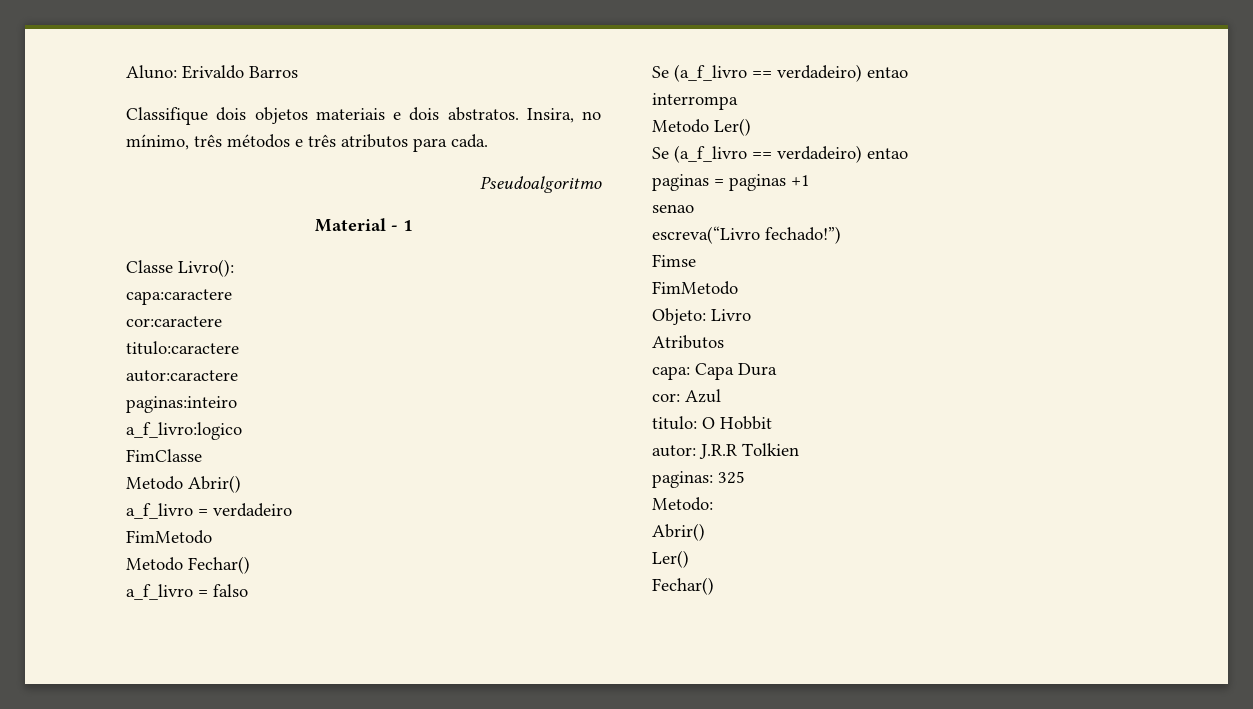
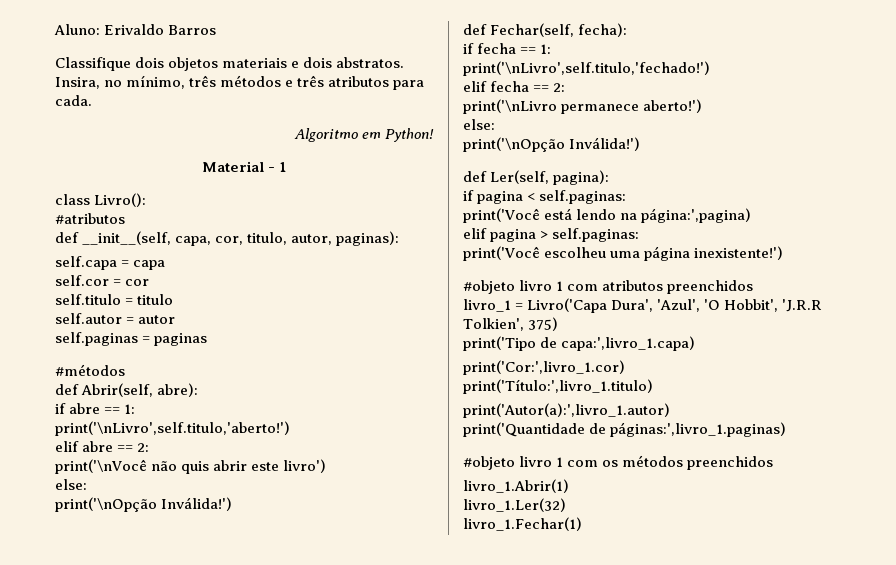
- Pseudoalgoritmo
+ Algoritmo em Python!
- Classe Livro():
+ class Livro():
- capa:caractere
- cor:caractere
- titulo:caractere
- autor:caractere
- paginas:inteiro
- a_f_livro:logico
- FimClasse
- Metodo Abrir()
- a_f_livro = verdadeiro
- FimMetodo
- Metodo Fechar()
- a_f_livro = falso
- Se (a_f_livro == verdadeiro) entao
- interrompa
- Metodo Ler()
- Se (a_f_livro == verdadeiro) entao
- paginas = paginas +1
- senao
- escreva(“Livro fechado!”)
- Fimse
- FimMetodo
- Objeto: Livro
- Atributos
- capa: Capa Dura
- cor: Azul
- titulo: O Hobbit
- autor: J.R.R Tolkien
- paginas: 325
- Metodo:
- Abrir()
- Ler()
- Fechar()
+ #atributos
+ def __init__(self, capa, cor, titulo, autor, paginas):
+ self.capa = capa
+ self.cor = cor
+ self.titulo = titulo
+ self.autor = autor
+ self.paginas = paginas
+ #métodos
+ def Abrir(self, abre):
+ if abre == 1:
+ print('\nLivro',self.titulo,'aberto!')
+ elif abre == 2:
+ print('\nVocê não quis abrir este livro')
+ else:
+ print('\nOpção Inválida!')
+ def Fechar(self, fecha):
+ if fecha == 1:
+ print('\nLivro',self.titulo,'fechado!')
+ elif fecha == 2:
+ print('\nLivro permanece aberto!')
+ else:
+ print('\nOpção Inválida!')
+ def Ler(self, pagina):
+ if pagina < self.paginas:
+ print('Você está lendo na página:',pagina)
+ elif pagina > self.paginas:
+ print('Você escolheu uma página inexistente!')
+ #objeto livro 1 com atributos preenchidos
+ livro_1 = Livro('Capa Dura', 'Azul', 'O Hobbit', 'J.R.R Tolkien', 375)
+ print('Tipo de capa:',livro_1.capa)
+ print('Cor:',livro_1.cor)
+ print('Título:',livro_1.titulo)
+ print('Autor(a):',livro_1.autor)
+ print('Quantidade de páginas:',livro_1.paginas)
+ #objeto livro 1 com os métodos preenchidos
+ livro_1.Abrir(1)
+ livro_1.Ler(32)
+ livro_1.Fechar(1)

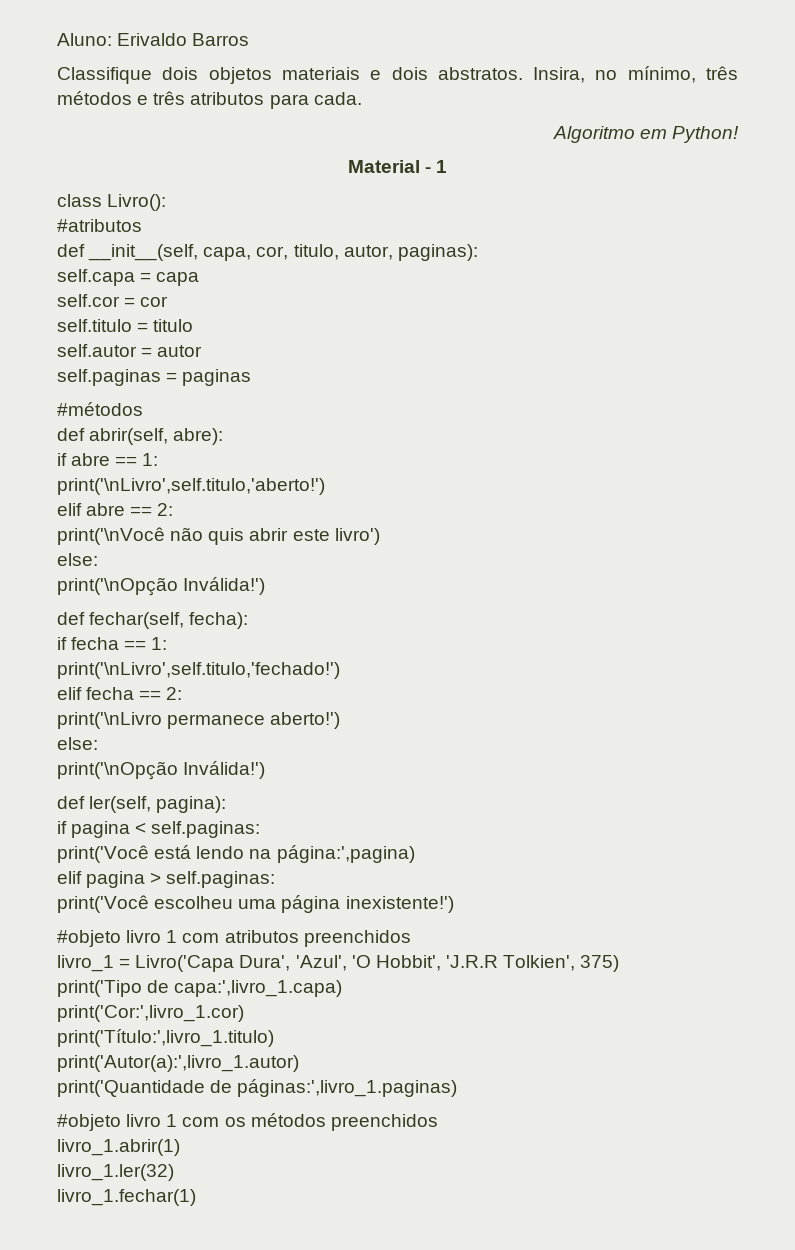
- def Abrir(self, abre):
+ def abrir(self, abre):
- def Fechar(self, fecha):
+ def fechar(self, fecha):
- def Ler(self, pagina):
+ def ler(self, pagina):
- livro_1.Abrir(1)
- livro_1.Ler(32)
- livro_1.Fechar(1)
+ livro_1.abrir(1)
+ livro_1.ler(32)
+ livro_1.fechar(1)

